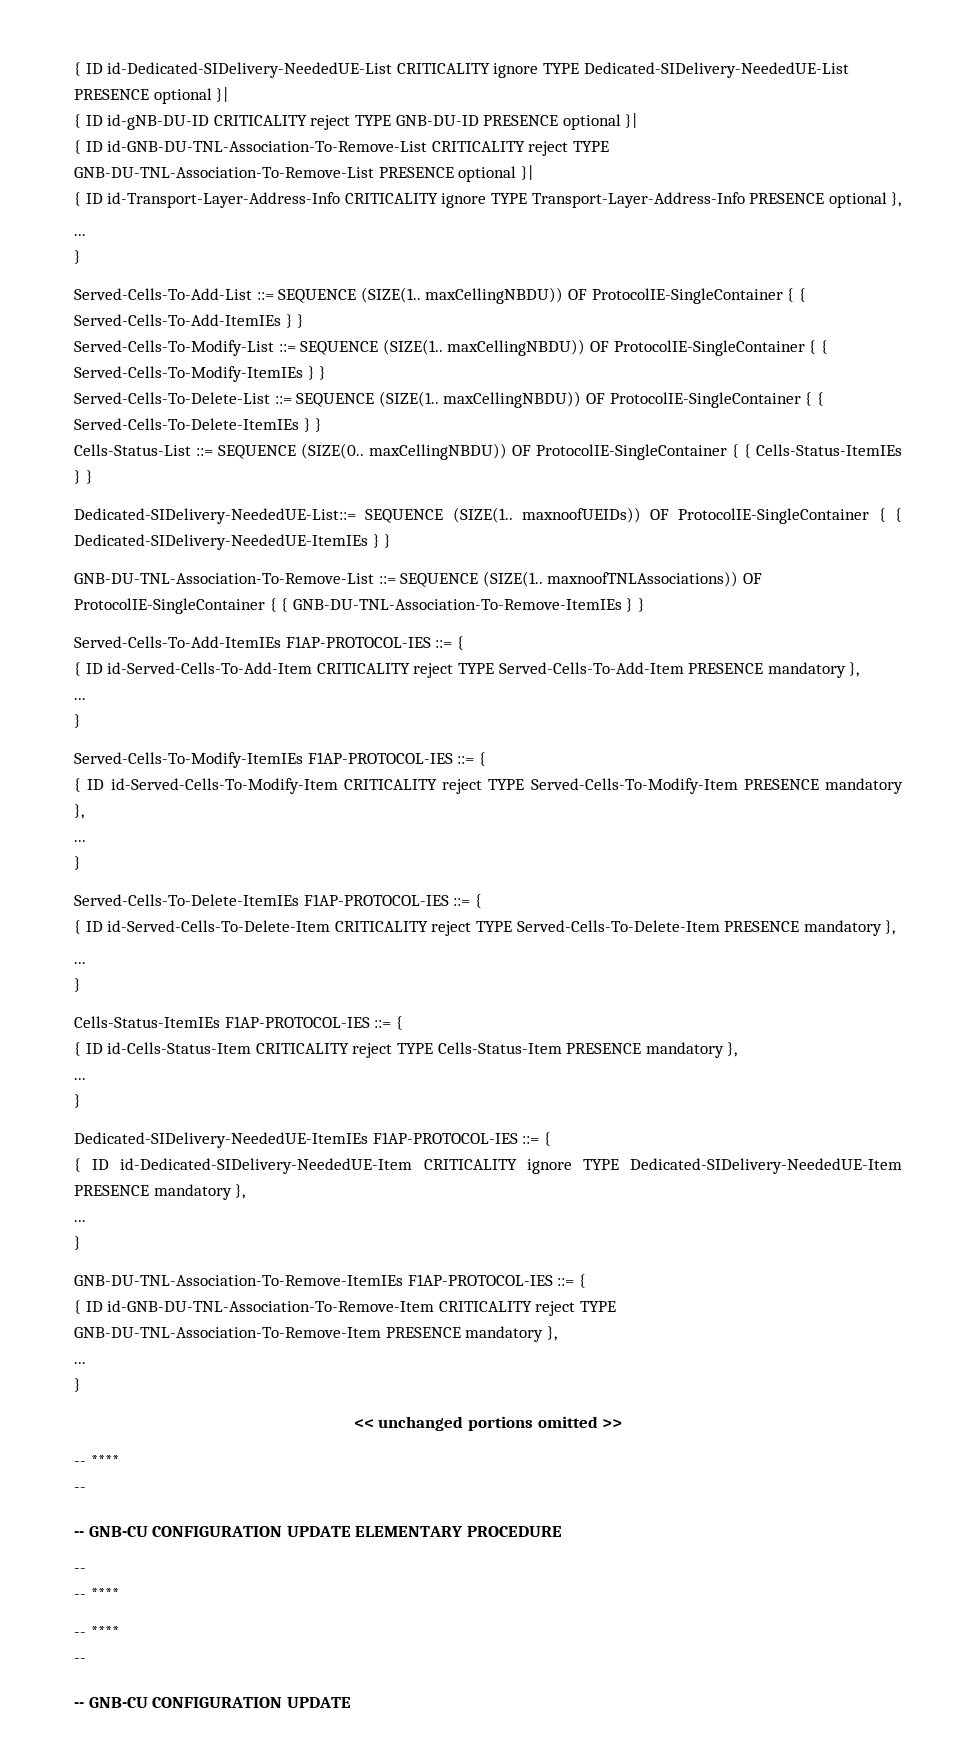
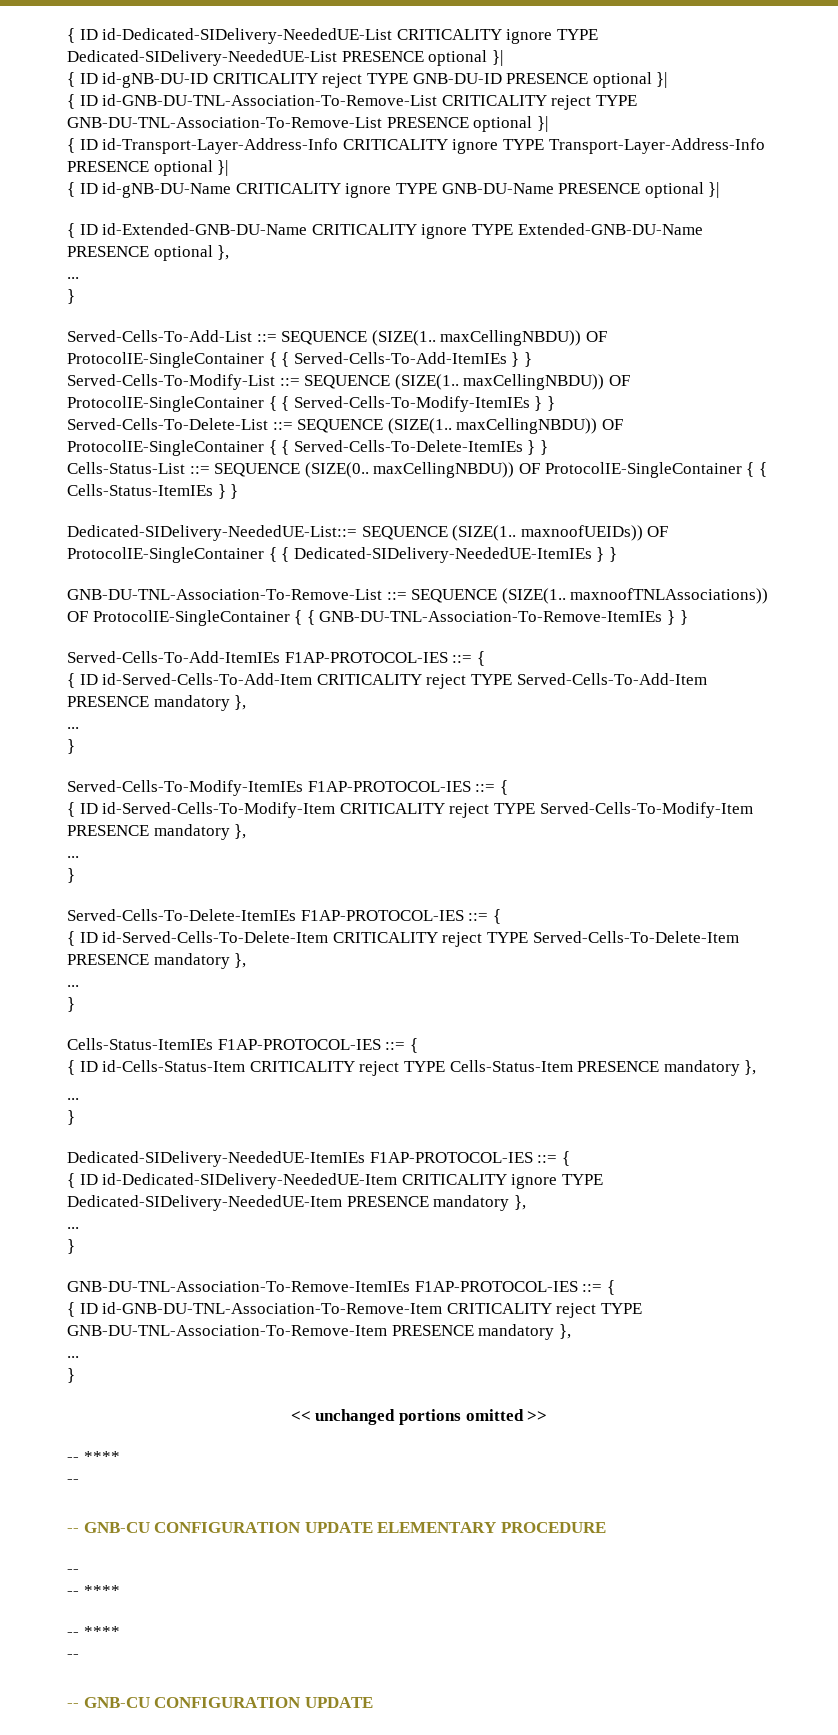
- { ID id-Transport-Layer-Address-Info CRITICALITY ignore TYPE Transport-Layer-Address-Info PRESENCE optional },
+ { ID id-Transport-Layer-Address-Info CRITICALITY ignore TYPE Transport-Layer-Address-Info PRESENCE optional }|
+ { ID id-gNB-DU-Name CRITICALITY ignore TYPE GNB-DU-Name PRESENCE optional }|
+ { ID id-Extended-GNB-DU-Name CRITICALITY ignore TYPE Extended-GNB-DU-Name PRESENCE optional },

